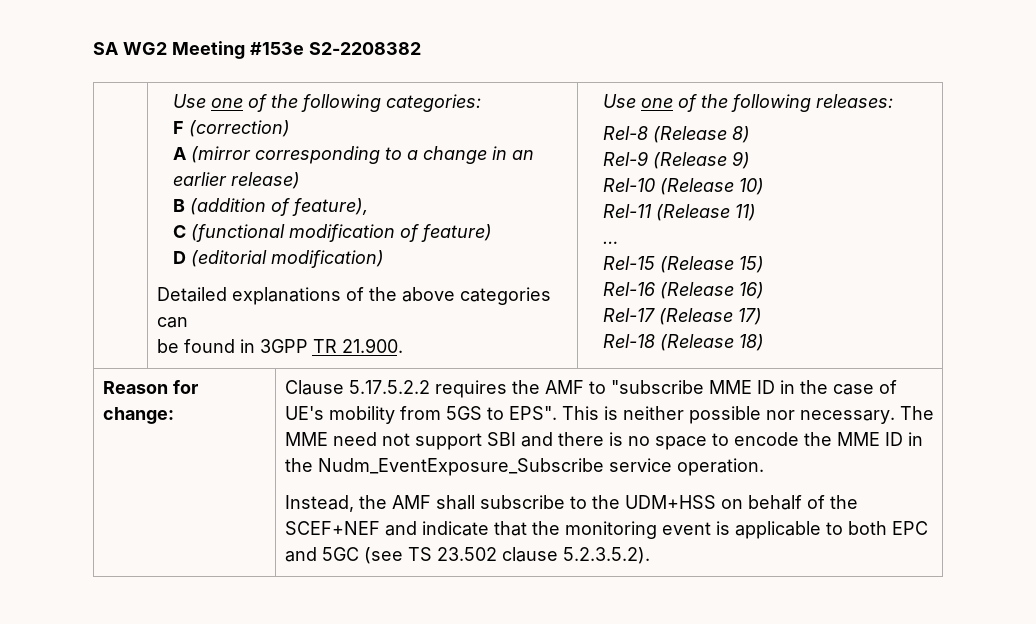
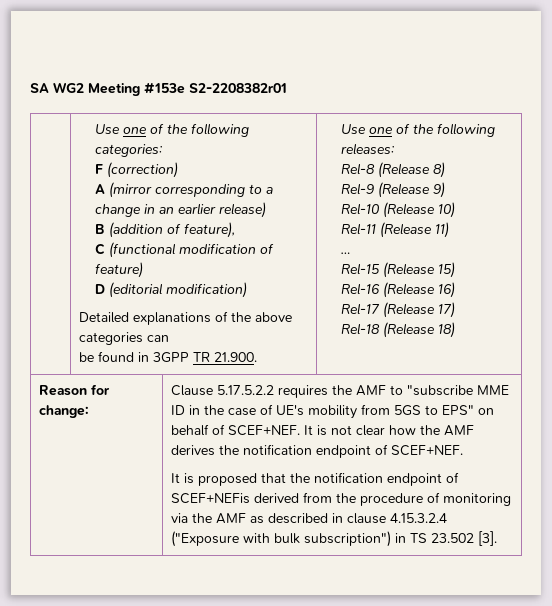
- SA WG2 Meeting #153e S2-2208382
+ SA WG2 Meeting #153e S2-2208382r01
- Clause 5.17.5.2.2 requires the AMF to "subscribe MME ID in the case of UE's mobility from 5GS to EPS". This is neither possible nor necessary. The MME need not support SBI and there is no space to encode the MME ID in the Nudm_EventExposure_Subscribe service operation.
- Instead, the AMF shall subscribe to the UDM+HSS on behalf of the SCEF+NEF and indicate that the monitoring event is applicable to both EPC and 5GC (see TS 23.502 clause 5.2.3.5.2).
+ Clause 5.17.5.2.2 requires the AMF to "subscribe MME ID in the case of UE's mobility from 5GS to EPS" on behalf of SCEF+NEF. It is not clear how the AMF derives the notification endpoint of SCEF+NEF.
+ It is proposed that the notification endpoint of SCEF+NEFis derived from the procedure of monitoring via the AMF as described in clause 4.15.3.2.4 ("Exposure with bulk subscription") in TS 23.502 [3].

